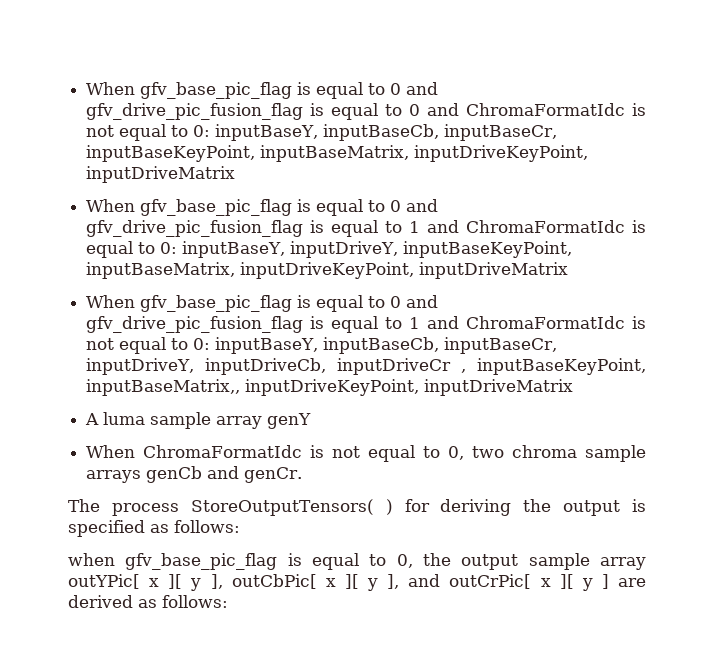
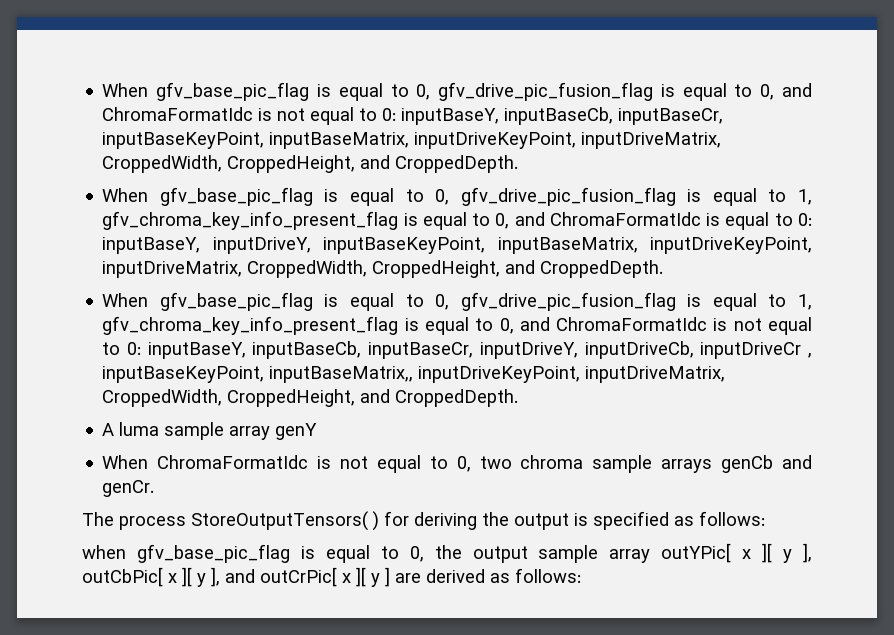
- When gfv_base_pic_flag is equal to 0 and gfv_drive_pic_fusion_flag is equal to 0 and ChromaFormatIdc is not equal to 0: inputBaseY, inputBaseCb, inputBaseCr, inputBaseKeyPoint, inputBaseMatrix, inputDriveKeyPoint, inputDriveMatrix
- When gfv_base_pic_flag is equal to 0 and gfv_drive_pic_fusion_flag is equal to 1 and ChromaFormatIdc is equal to 0: inputBaseY, inputDriveY, inputBaseKeyPoint, inputBaseMatrix, inputDriveKeyPoint, inputDriveMatrix
- When gfv_base_pic_flag is equal to 0 and gfv_drive_pic_fusion_flag is equal to 1 and ChromaFormatIdc is not equal to 0: inputBaseY, inputBaseCb, inputBaseCr, inputDriveY, inputDriveCb, inputDriveCr , inputBaseKeyPoint, inputBaseMatrix,, inputDriveKeyPoint, inputDriveMatrix
+ When gfv_base_pic_flag is equal to 0, gfv_drive_pic_fusion_flag is equal to 0, and ChromaFormatIdc is not equal to 0: inputBaseY, inputBaseCb, inputBaseCr, inputBaseKeyPoint, inputBaseMatrix, inputDriveKeyPoint, inputDriveMatrix, CroppedWidth, CroppedHeight, and CroppedDepth.
+ When gfv_base_pic_flag is equal to 0, gfv_drive_pic_fusion_flag is equal to 1, gfv_chroma_key_info_present_flag is equal to 0, and ChromaFormatIdc is equal to 0: inputBaseY, inputDriveY, inputBaseKeyPoint, inputBaseMatrix, inputDriveKeyPoint, inputDriveMatrix, CroppedWidth, CroppedHeight, and CroppedDepth.
+ When gfv_base_pic_flag is equal to 0, gfv_drive_pic_fusion_flag is equal to 1, gfv_chroma_key_info_present_flag is equal to 0, and ChromaFormatIdc is not equal to 0: inputBaseY, inputBaseCb, inputBaseCr, inputDriveY, inputDriveCb, inputDriveCr , inputBaseKeyPoint, inputBaseMatrix,, inputDriveKeyPoint, inputDriveMatrix, CroppedWidth, CroppedHeight, and CroppedDepth.

